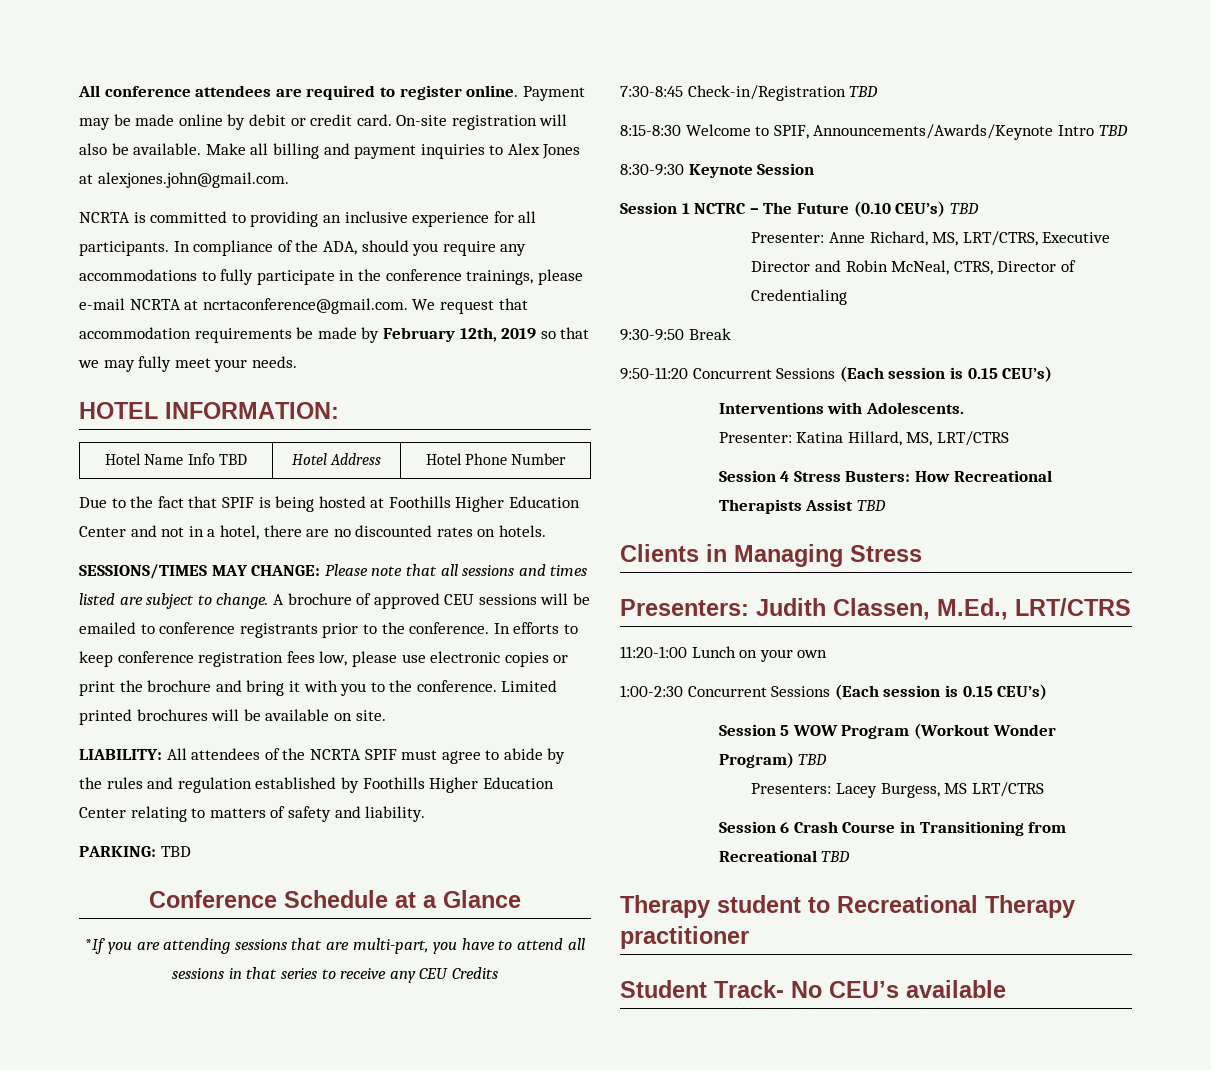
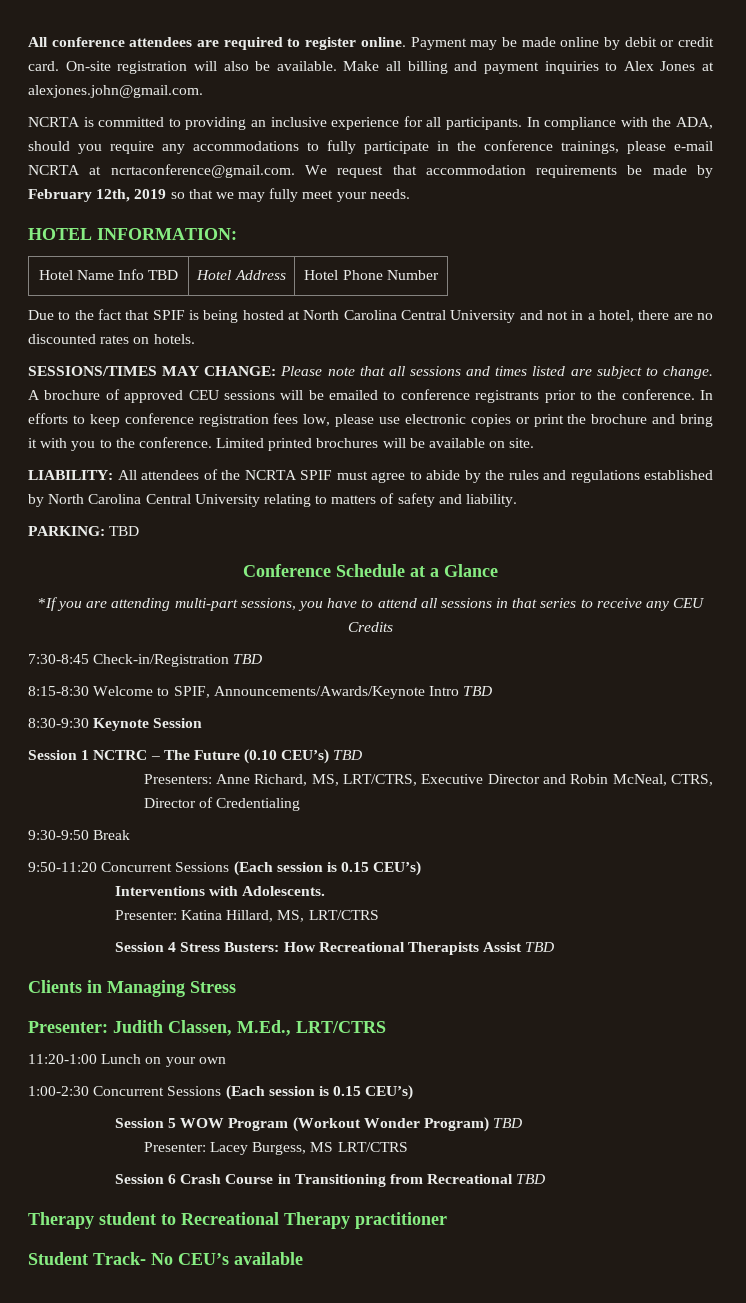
- In compliance of the ADA, should you require any accommodations to fully participate in the conference trainings, please e-mail NCRTA at ncrtaconference@gmail.com. We request that accommodation requirements be made by February 12th, 2019 so that we may fully meet your needs.
+ In compliance with the ADA, should you require any accommodations to fully participate in the conference trainings, please e-mail NCRTA at ncrtaconference@gmail.com. We request that accommodation requirements be made by February 12th, 2019 so that we may fully meet your needs.
- Due to the fact that SPIF is being hosted at Foothills Higher Education Center and not in a hotel, there are no discounted rates on hotels.
+ Due to the fact that SPIF is being hosted at North Carolina Central University and not in a hotel, there are no discounted rates on hotels.
- LIABILITY: All attendees of the NCRTA SPIF must agree to abide by the rules and regulation established by Foothills Higher Education Center relating to matters of safety and liability.
+ LIABILITY: All attendees of the NCRTA SPIF must agree to abide by the rules and regulations established by North Carolina Central University relating to matters of safety and liability.
- *If you are attending sessions that are multi-part, you have to attend all sessions in that series to receive any CEU Credits
+ *If you are attending multi-part sessions, you have to attend all sessions in that series to receive any CEU Credits
- Presenter: Anne Richard, MS, LRT/CTRS, Executive Director and Robin McNeal, CTRS, Director of Credentialing
+ Presenters: Anne Richard, MS, LRT/CTRS, Executive Director and Robin McNeal, CTRS, Director of Credentialing
- Presenters: Judith Classen, M.Ed., LRT/CTRS
+ Presenter: Judith Classen, M.Ed., LRT/CTRS
- Presenters: Lacey Burgess, MS LRT/CTRS
+ Presenter: Lacey Burgess, MS LRT/CTRS

